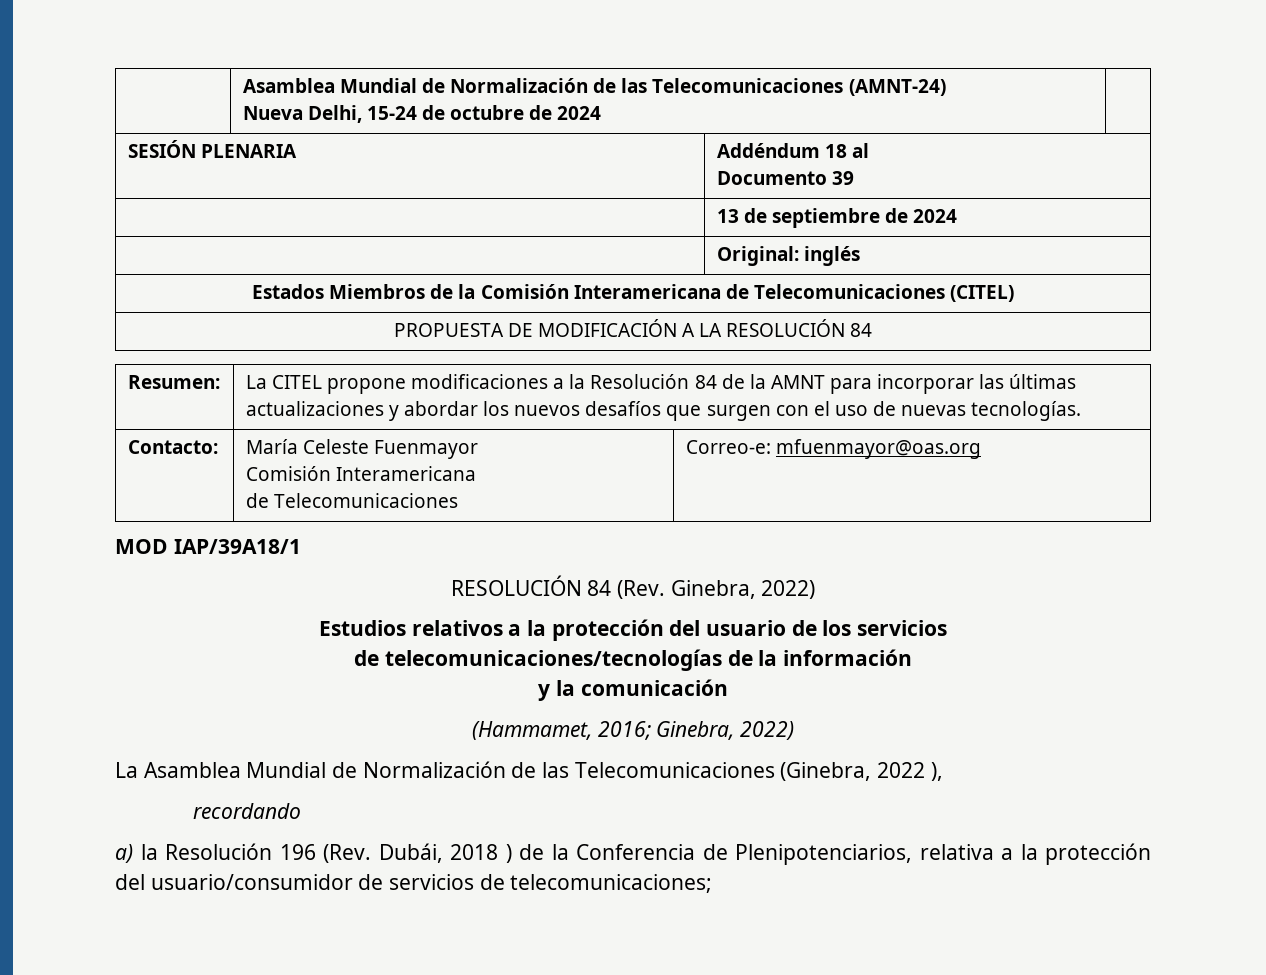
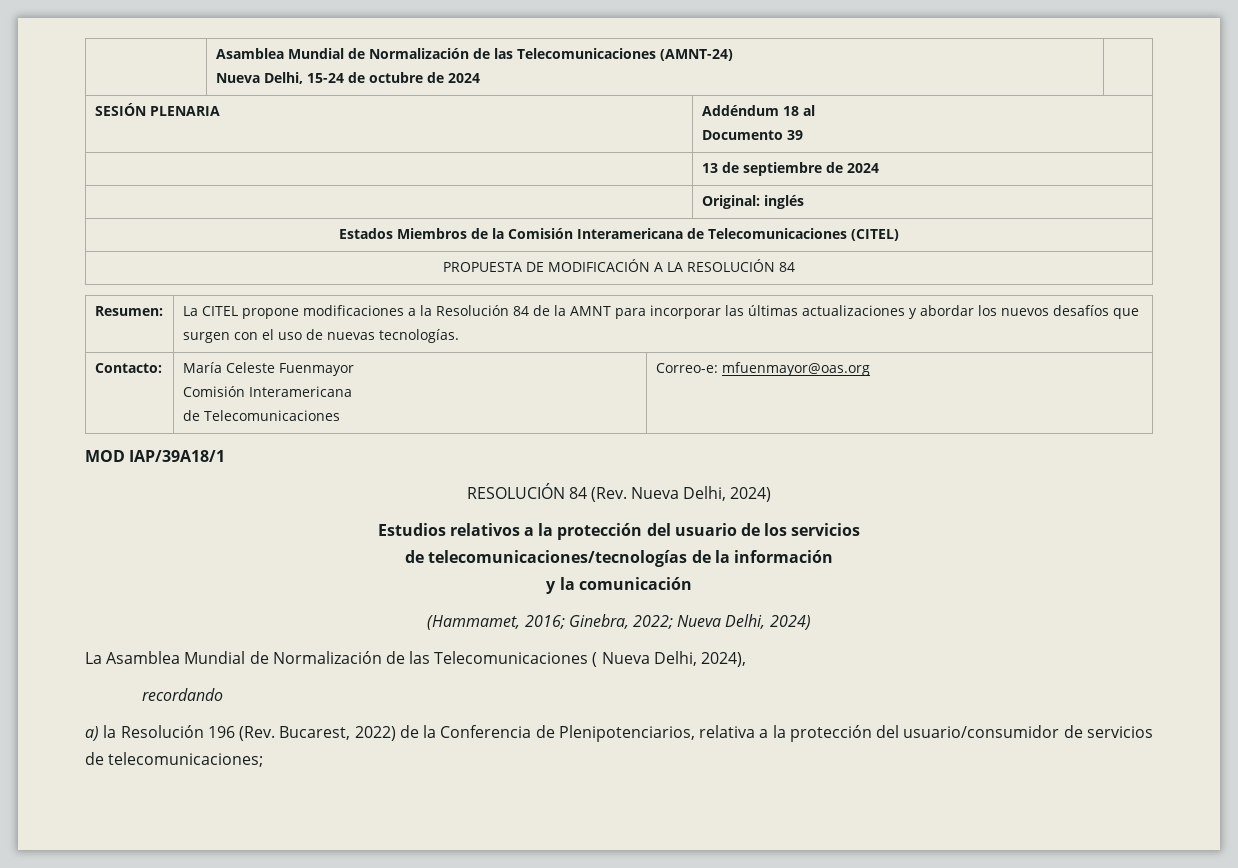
- RESOLUCIÓN 84 (Rev. Ginebra, 2022)
+ RESOLUCIÓN 84 (Rev. Nueva Delhi, 2024)
- (Hammamet, 2016; Ginebra, 2022)
+ (Hammamet, 2016; Ginebra, 2022; Nueva Delhi, 2024)
- La Asamblea Mundial de Normalización de las Telecomunicaciones (Ginebra, 2022 ),
+ La Asamblea Mundial de Normalización de las Telecomunicaciones ( Nueva Delhi, 2024),
- a) la Resolución 196 (Rev. Dubái, 2018 ) de la Conferencia de Plenipotenciarios, relativa a la protección del usuario/consumidor de servicios de telecomunicaciones;
+ a) la Resolución 196 (Rev. Bucarest, 2022) de la Conferencia de Plenipotenciarios, relativa a la protección del usuario/consumidor de servicios de telecomunicaciones;

